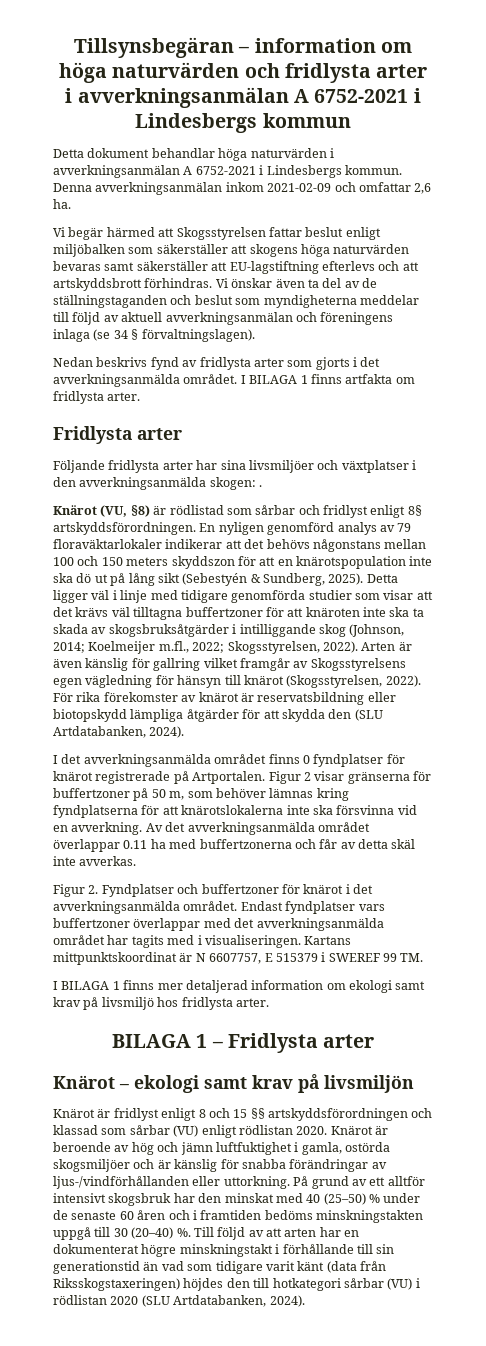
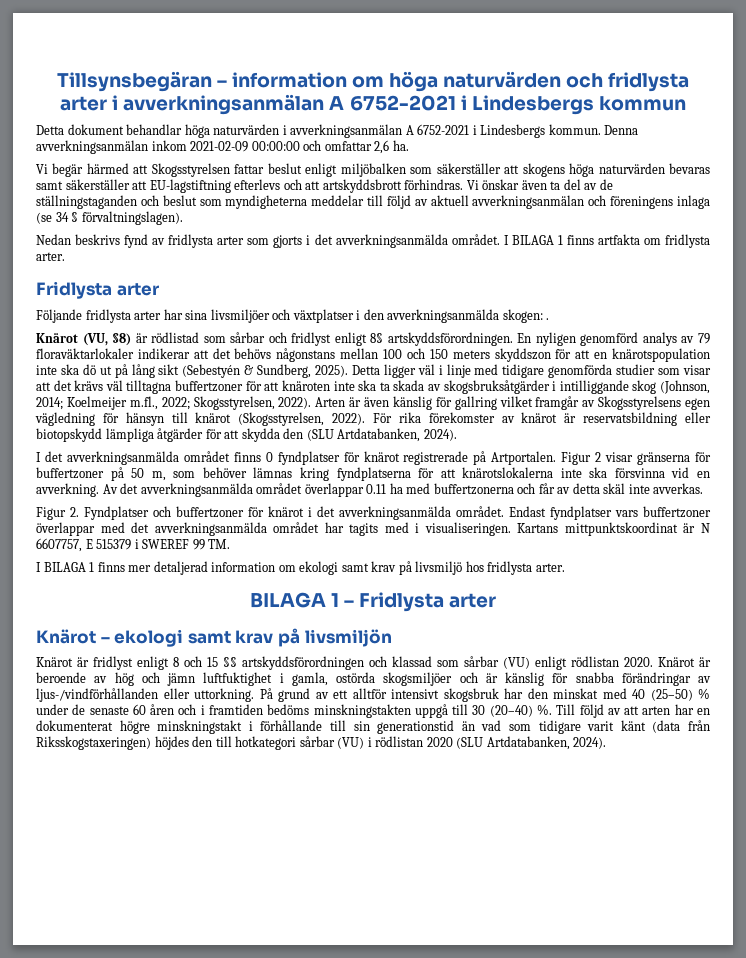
- Denna avverkningsanmälan inkom 2021-02-09 och omfattar 2,6 ha.
+ Denna avverkningsanmälan inkom 2021-02-09 00:00:00 och omfattar 2,6 ha.

